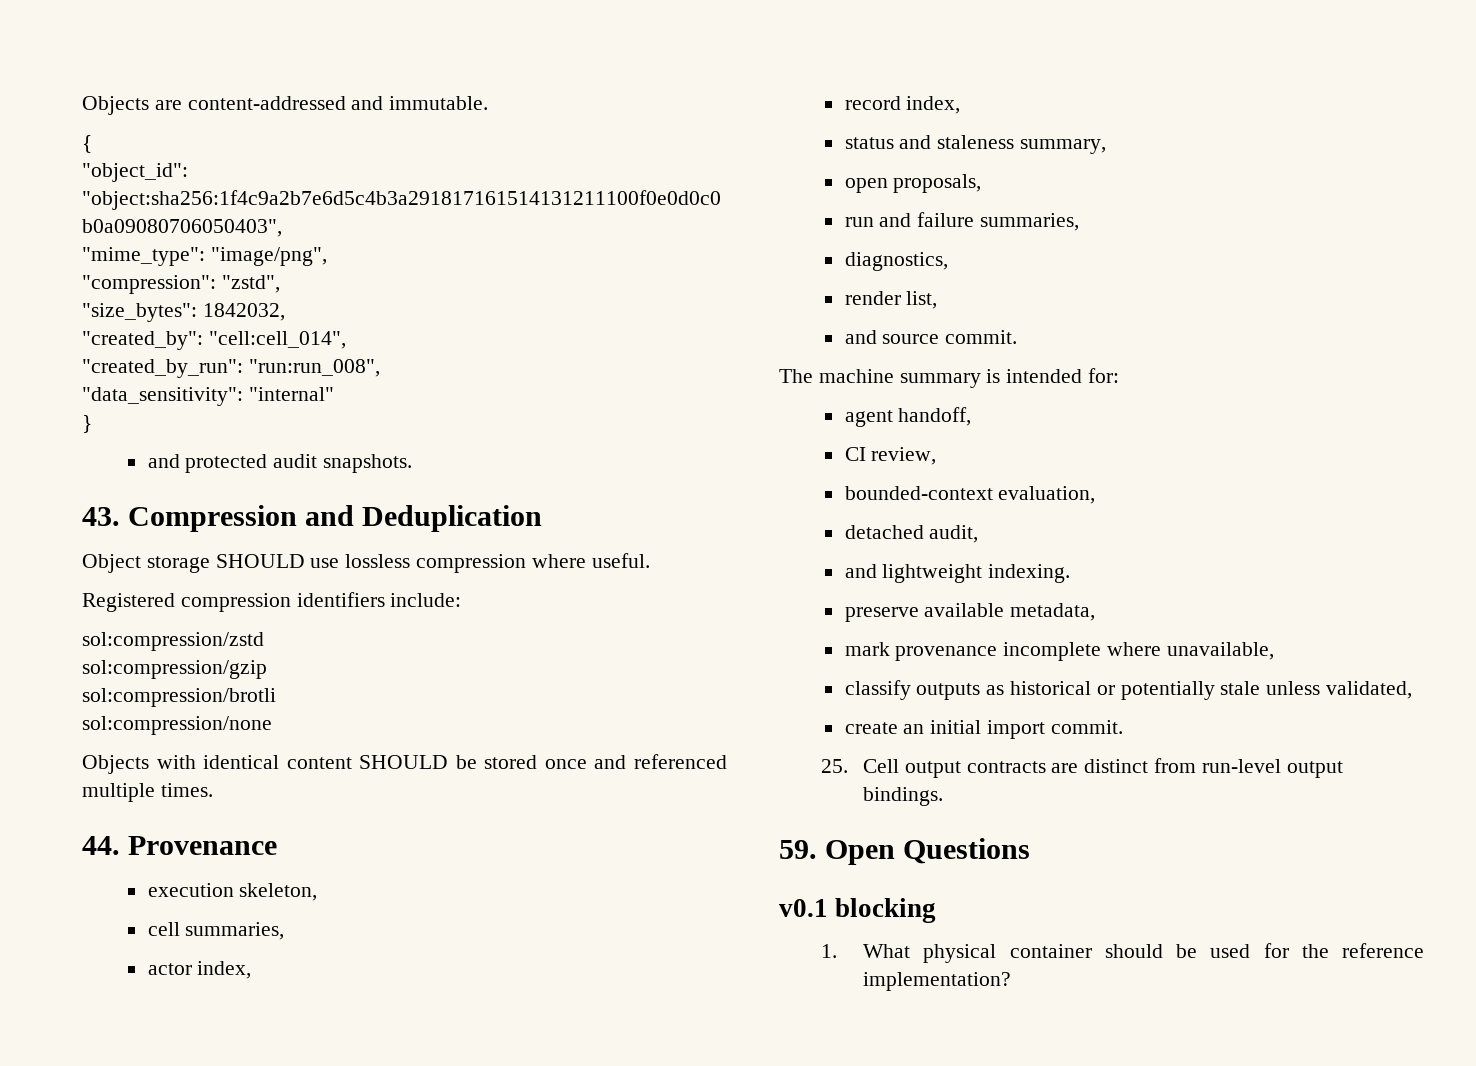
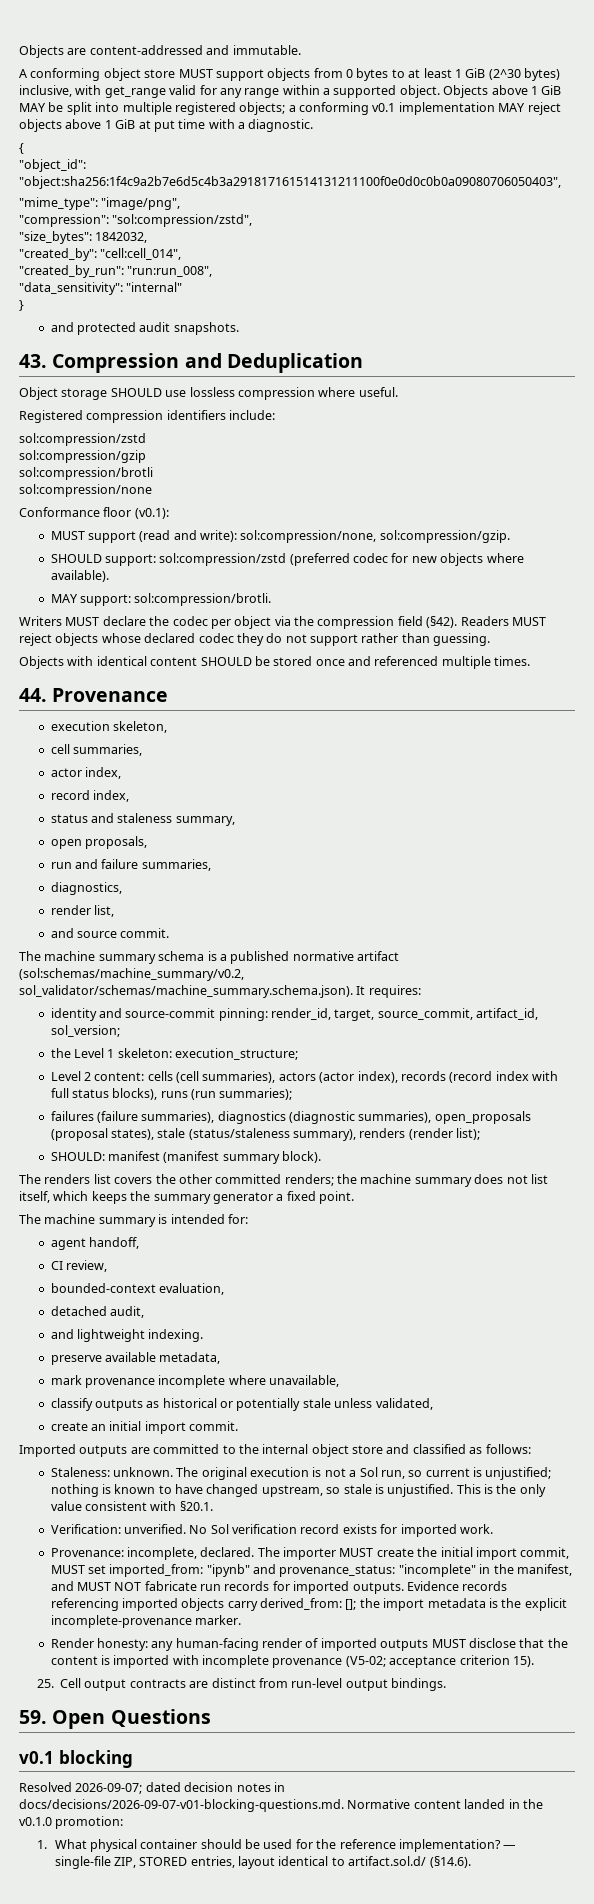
+ A conforming object store MUST support objects from 0 bytes to at least 1 GiB (2^30 bytes) inclusive, with get_range valid for any range within a supported object. Objects above 1 GiB MAY be split into multiple registered objects; a conforming v0.1 implementation MAY reject objects above 1 GiB at put time with a diagnostic.
- "compression": "zstd",
+ "compression": "sol:compression/zstd",
+ Conformance floor (v0.1):
+ MUST support (read and write): sol:compression/none, sol:compression/gzip.
+ SHOULD support: sol:compression/zstd (preferred codec for new objects where available).
+ MAY support: sol:compression/brotli.
+ Writers MUST declare the codec per object via the compression field (§42). Readers MUST reject objects whose declared codec they do not support rather than guessing.
+ The machine summary schema is a published normative artifact (sol:schemas/machine_summary/v0.2, sol_validator/schemas/machine_summary.schema.json). It requires:
+ identity and source-commit pinning: render_id, target, source_commit, artifact_id, sol_version;
+ the Level 1 skeleton: execution_structure;
+ Level 2 content: cells (cell summaries), actors (actor index), records (record index with full status blocks), runs (run summaries);
+ failures (failure summaries), diagnostics (diagnostic summaries), open_proposals (proposal states), stale (status/staleness summary), renders (render list);
+ SHOULD: manifest (manifest summary block).
+ The renders list covers the other committed renders; the machine summary does not list itself, which keeps the summary generator a fixed point.
+ Imported outputs are committed to the internal object store and classified as follows:
+ Staleness: unknown. The original execution is not a Sol run, so current is unjustified; nothing is known to have changed upstream, so stale is unjustified. This is the only value consistent with §20.1.
+ Verification: unverified. No Sol verification record exists for imported work.
+ Provenance: incomplete, declared. The importer MUST create the initial import commit, MUST set imported_from: "ipynb" and provenance_status: "incomplete" in the manifest, and MUST NOT fabricate run records for imported outputs. Evidence records referencing imported objects carry derived_from: []; the import metadata is the explicit incomplete-provenance marker.
+ Render honesty: any human-facing render of imported outputs MUST disclose that the content is imported with incomplete provenance (V5-02; acceptance criterion 15).
+ Resolved 2026-09-07; dated decision notes in docs/decisions/2026-09-07-v01-blocking-questions.md. Normative content landed in the v0.1.0 promotion:
+ — single-file ZIP, STORED entries, layout identical to artifact.sol.d/ (§14.6).

